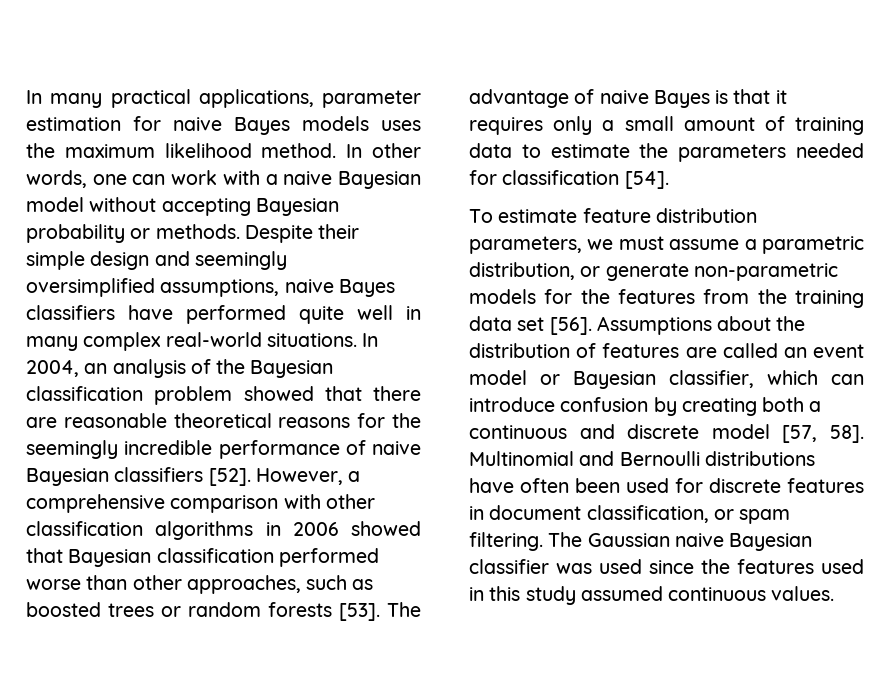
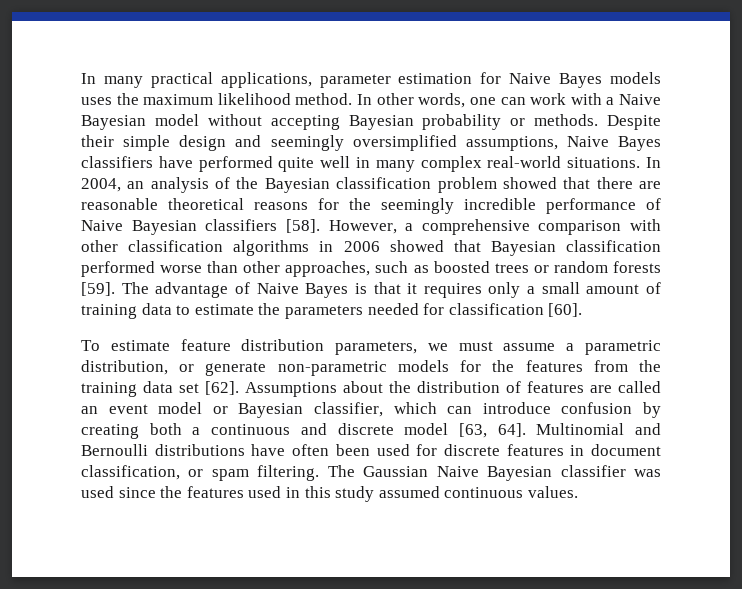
- In many practical applications, parameter estimation for naive Bayes models uses the maximum likelihood method.
+ In many practical applications, parameter estimation for Naive Bayes models uses the maximum likelihood method.
- In other words, one can work with a naive Bayesian model without accepting Bayesian probability or methods.
+ In other words, one can work with a Naive Bayesian model without accepting Bayesian probability or methods.
- Despite their simple design and seemingly oversimplified assumptions, naive Bayes classifiers have performed quite well in many complex real-world situations.
+ Despite their simple design and seemingly oversimplified assumptions, Naive Bayes classifiers have performed quite well in many complex real-world situations.
- In 2004, an analysis of the Bayesian classification problem showed that there are reasonable theoretical reasons for the seemingly incredible performance of naive Bayesian classifiers [52].
+ In 2004, an analysis of the Bayesian classification problem showed that there are reasonable theoretical reasons for the seemingly incredible performance of Naive Bayesian classifiers [58].
- However, a comprehensive comparison with other classification algorithms in 2006 showed that Bayesian classification performed worse than other approaches, such as boosted trees or random forests [53].
+ However, a comprehensive comparison with other classification algorithms in 2006 showed that Bayesian classification performed worse than other approaches, such as boosted trees or random forests [59].
- The advantage of naive Bayes is that it requires only a small amount of training data to estimate the parameters needed for classification [54].
+ The advantage of Naive Bayes is that it requires only a small amount of training data to estimate the parameters needed for classification [60].
- To estimate feature distribution parameters, we must assume a parametric distribution, or generate non-parametric models for the features from the training data set [56].
+ To estimate feature distribution parameters, we must assume a parametric distribution, or generate non-parametric models for the features from the training data set [62].
- Assumptions about the distribution of features are called an event model or Bayesian classifier, which can introduce confusion by creating both a continuous and discrete model [57, 58].
+ Assumptions about the distribution of features are called an event model or Bayesian classifier, which can introduce confusion by creating both a continuous and discrete model [63, 64].
- The Gaussian naive Bayesian classifier was used since the features used in this study assumed continuous values.
+ The Gaussian Naive Bayesian classifier was used since the features used in this study assumed continuous values.

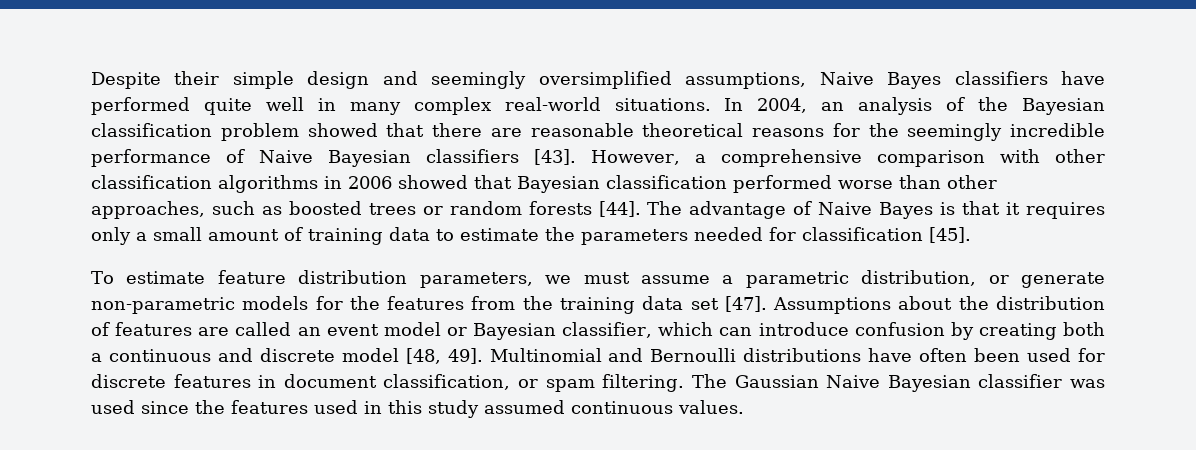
- In many practical applications, parameter estimation for Naive Bayes models uses the maximum likelihood method. In other words, one can work with a Naive Bayesian model without accepting Bayesian probability or methods.
- In 2004, an analysis of the Bayesian classification problem showed that there are reasonable theoretical reasons for the seemingly incredible performance of Naive Bayesian classifiers [58].
+ In 2004, an analysis of the Bayesian classification problem showed that there are reasonable theoretical reasons for the seemingly incredible performance of Naive Bayesian classifiers [43].
- However, a comprehensive comparison with other classification algorithms in 2006 showed that Bayesian classification performed worse than other approaches, such as boosted trees or random forests [59].
+ However, a comprehensive comparison with other classification algorithms in 2006 showed that Bayesian classification performed worse than other approaches, such as boosted trees or random forests [44].
- The advantage of Naive Bayes is that it requires only a small amount of training data to estimate the parameters needed for classification [60].
+ The advantage of Naive Bayes is that it requires only a small amount of training data to estimate the parameters needed for classification [45].
- To estimate feature distribution parameters, we must assume a parametric distribution, or generate non-parametric models for the features from the training data set [62].
+ To estimate feature distribution parameters, we must assume a parametric distribution, or generate non-parametric models for the features from the training data set [47].
- Assumptions about the distribution of features are called an event model or Bayesian classifier, which can introduce confusion by creating both a continuous and discrete model [63, 64].
+ Assumptions about the distribution of features are called an event model or Bayesian classifier, which can introduce confusion by creating both a continuous and discrete model [48, 49].

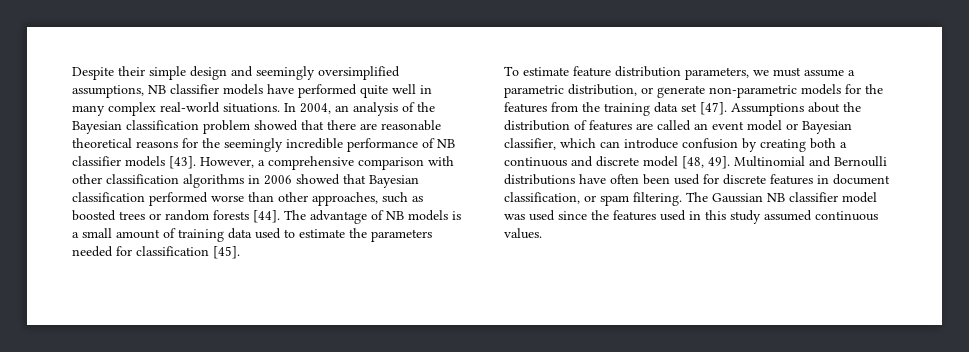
- Despite their simple design and seemingly oversimplified assumptions, Naive Bayes classifiers have performed quite well in many complex real-world situations.
+ Despite their simple design and seemingly oversimplified assumptions, NB classifier models have performed quite well in many complex real-world situations.
- In 2004, an analysis of the Bayesian classification problem showed that there are reasonable theoretical reasons for the seemingly incredible performance of Naive Bayesian classifiers [43].
+ In 2004, an analysis of the Bayesian classification problem showed that there are reasonable theoretical reasons for the seemingly incredible performance of NB classifier models [43].
- The advantage of Naive Bayes is that it requires only a small amount of training data to estimate the parameters needed for classification [45].
+ The advantage of NB models is a small amount of training data used to estimate the parameters needed for classification [45].
- The Gaussian Naive Bayesian classifier was used since the features used in this study assumed continuous values.
+ The Gaussian NB classifier model was used since the features used in this study assumed continuous values.

